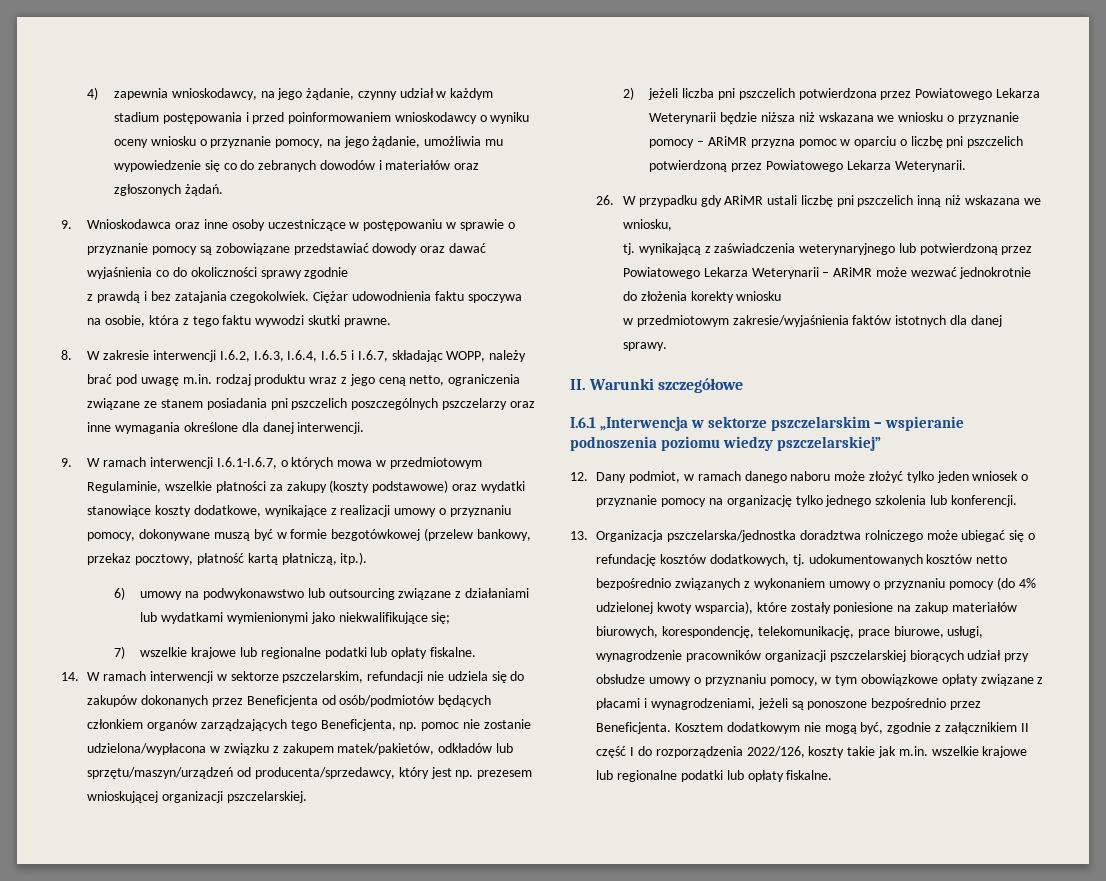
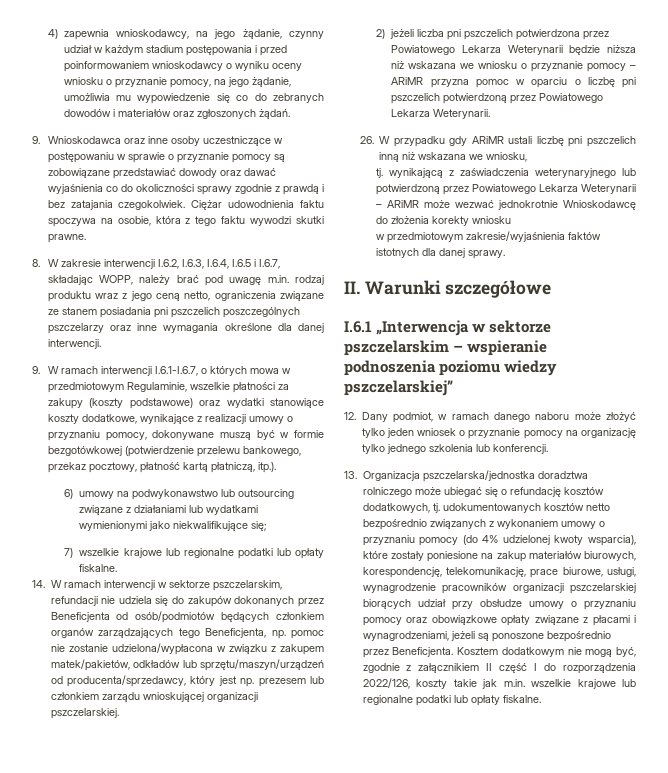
- 9. Wnioskodawca oraz inne osoby uczestniczące w postępowaniu w sprawie o przyznanie pomocy są zobowiązane przedstawiać dowody oraz dawać wyjaśnienia co do okoliczności sprawy zgodnie
- z prawdą i bez zatajania czegokolwiek.
+ 9. Wnioskodawca oraz inne osoby uczestniczące w postępowaniu w sprawie o przyznanie pomocy są zobowiązane przedstawiać dowody oraz dawać wyjaśnienia co do okoliczności sprawy zgodnie z prawdą i bez zatajania czegokolwiek.
- 9. W ramach interwencji I.6.1-I.6.7, o których mowa w przedmiotowym Regulaminie, wszelkie płatności za zakupy (koszty podstawowe) oraz wydatki stanowiące koszty dodatkowe, wynikające z realizacji umowy o przyznaniu pomocy, dokonywane muszą być w formie bezgotówkowej (przelew bankowy, przekaz pocztowy, płatność kartą płatniczą, itp.).
+ 9. W ramach interwencji I.6.1-I.6.7, o których mowa w przedmiotowym Regulaminie, wszelkie płatności za zakupy (koszty podstawowe) oraz wydatki stanowiące koszty dodatkowe, wynikające z realizacji umowy o przyznaniu pomocy, dokonywane muszą być w formie bezgotówkowej (potwierdzenie przelewu bankowego, przekaz pocztowy, płatność kartą płatniczą, itp.).
- 14. W ramach interwencji w sektorze pszczelarskim, refundacji nie udziela się do zakupów dokonanych przez Beneficjenta od osób/podmiotów będących członkiem organów zarządzających tego Beneficjenta, np. pomoc nie zostanie udzielona/wypłacona w związku z zakupem matek/pakietów, odkładów lub sprzętu/maszyn/urządzeń od producenta/sprzedawcy, który jest np. prezesem wnioskującej organizacji pszczelarskiej.
+ 14. W ramach interwencji w sektorze pszczelarskim, refundacji nie udziela się do zakupów dokonanych przez Beneficjenta od osób/podmiotów będących członkiem organów zarządzających tego Beneficjenta, np. pomoc nie zostanie udzielona/wypłacona w związku z zakupem matek/pakietów, odkładów lub sprzętu/maszyn/urządzeń od producenta/sprzedawcy, który jest np. prezesem lub członkiem zarządu wnioskującej organizacji pszczelarskiej.
- tj. wynikającą z zaświadczenia weterynaryjnego lub potwierdzoną przez Powiatowego Lekarza Weterynarii – ARiMR może wezwać jednokrotnie do złożenia korekty wniosku
+ tj. wynikającą z zaświadczenia weterynaryjnego lub potwierdzoną przez Powiatowego Lekarza Weterynarii – ARiMR może wezwać jednokrotnie Wnioskodawcę do złożenia korekty wniosku
- 13. Organizacja pszczelarska/jednostka doradztwa rolniczego może ubiegać się o refundację kosztów dodatkowych, tj. udokumentowanych kosztów netto bezpośrednio związanych z wykonaniem umowy o przyznaniu pomocy (do 4% udzielonej kwoty wsparcia), które zostały poniesione na zakup materiałów biurowych, korespondencję, telekomunikację, prace biurowe, usługi, wynagrodzenie pracowników organizacji pszczelarskiej biorących udział przy obsłudze umowy o przyznaniu pomocy, w tym obowiązkowe opłaty związane z płacami i wynagrodzeniami, jeżeli są ponoszone bezpośrednio przez Beneficjenta.
+ 13. Organizacja pszczelarska/jednostka doradztwa rolniczego może ubiegać się o refundację kosztów dodatkowych, tj. udokumentowanych kosztów netto bezpośrednio związanych z wykonaniem umowy o przyznaniu pomocy (do 4% udzielonej kwoty wsparcia), które zostały poniesione na zakup materiałów biurowych, korespondencję, telekomunikację, prace biurowe, usługi, wynagrodzenie pracowników organizacji pszczelarskiej biorących udział przy obsłudze umowy o przyznaniu pomocy oraz obowiązkowe opłaty związane z płacami i wynagrodzeniami, jeżeli są ponoszone bezpośrednio przez Beneficjenta.

